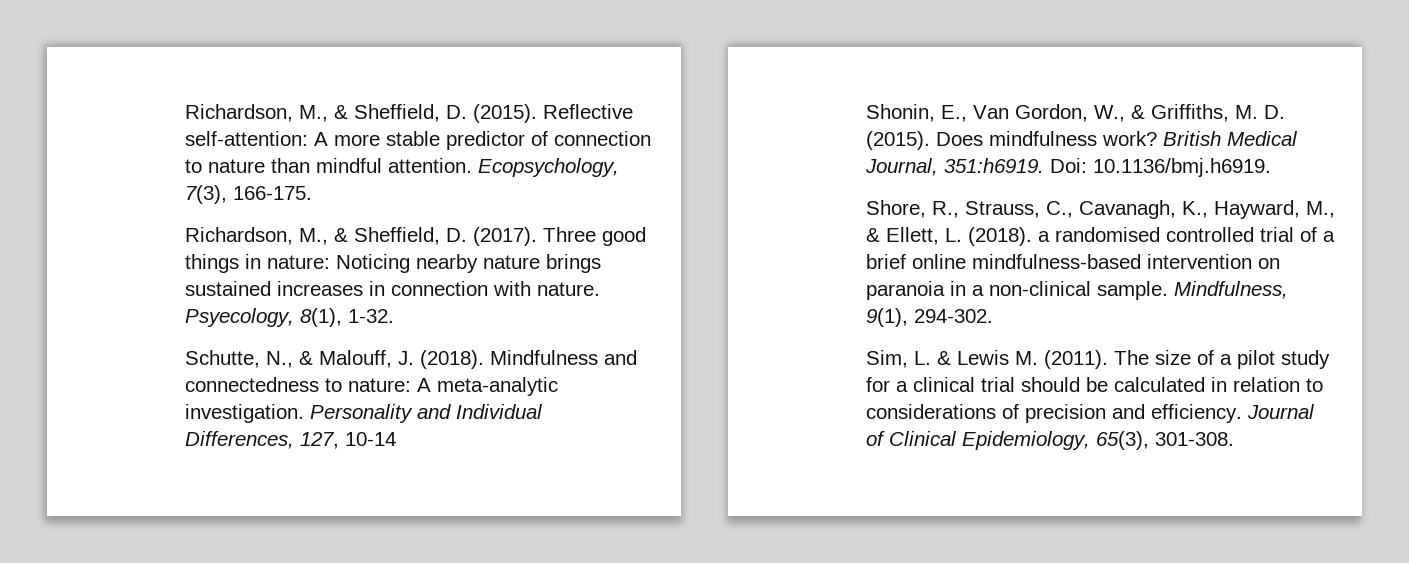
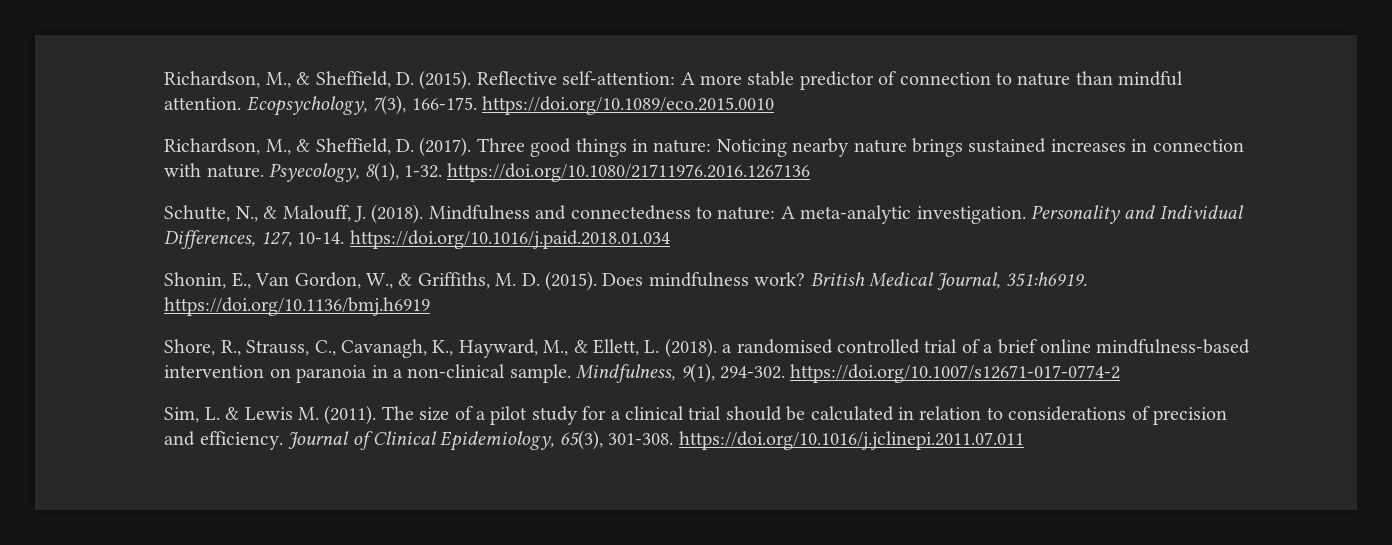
- Ecopsychology, 7(3), 166-175.
+ Ecopsychology, 7(3), 166-175. https://doi.org/10.1089/eco.2015.0010
- Psyecology, 8(1), 1-32.
+ Psyecology, 8(1), 1-32. https://doi.org/10.1080/21711976.2016.1267136
- Personality and Individual Differences, 127, 10-14
+ Personality and Individual Differences, 127, 10-14. https://doi.org/10.1016/j.paid.2018.01.034
- British Medical Journal, 351:h6919. Doi: 10.1136/bmj.h6919.
+ British Medical Journal, 351:h6919. https://doi.org/10.1136/bmj.h6919
- Mindfulness, 9(1), 294-302.
+ Mindfulness, 9(1), 294-302. https://doi.org/10.1007/s12671-017-0774-2
- Journal of Clinical Epidemiology, 65(3), 301-308.
+ Journal of Clinical Epidemiology, 65(3), 301-308. https://doi.org/10.1016/j.jclinepi.2011.07.011

